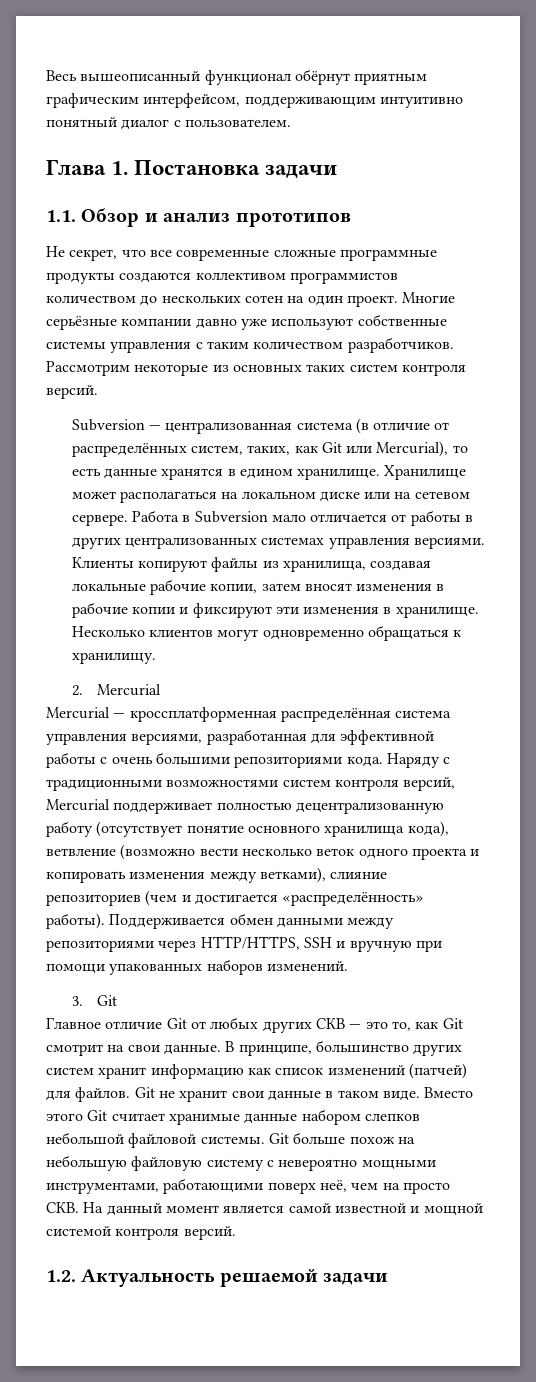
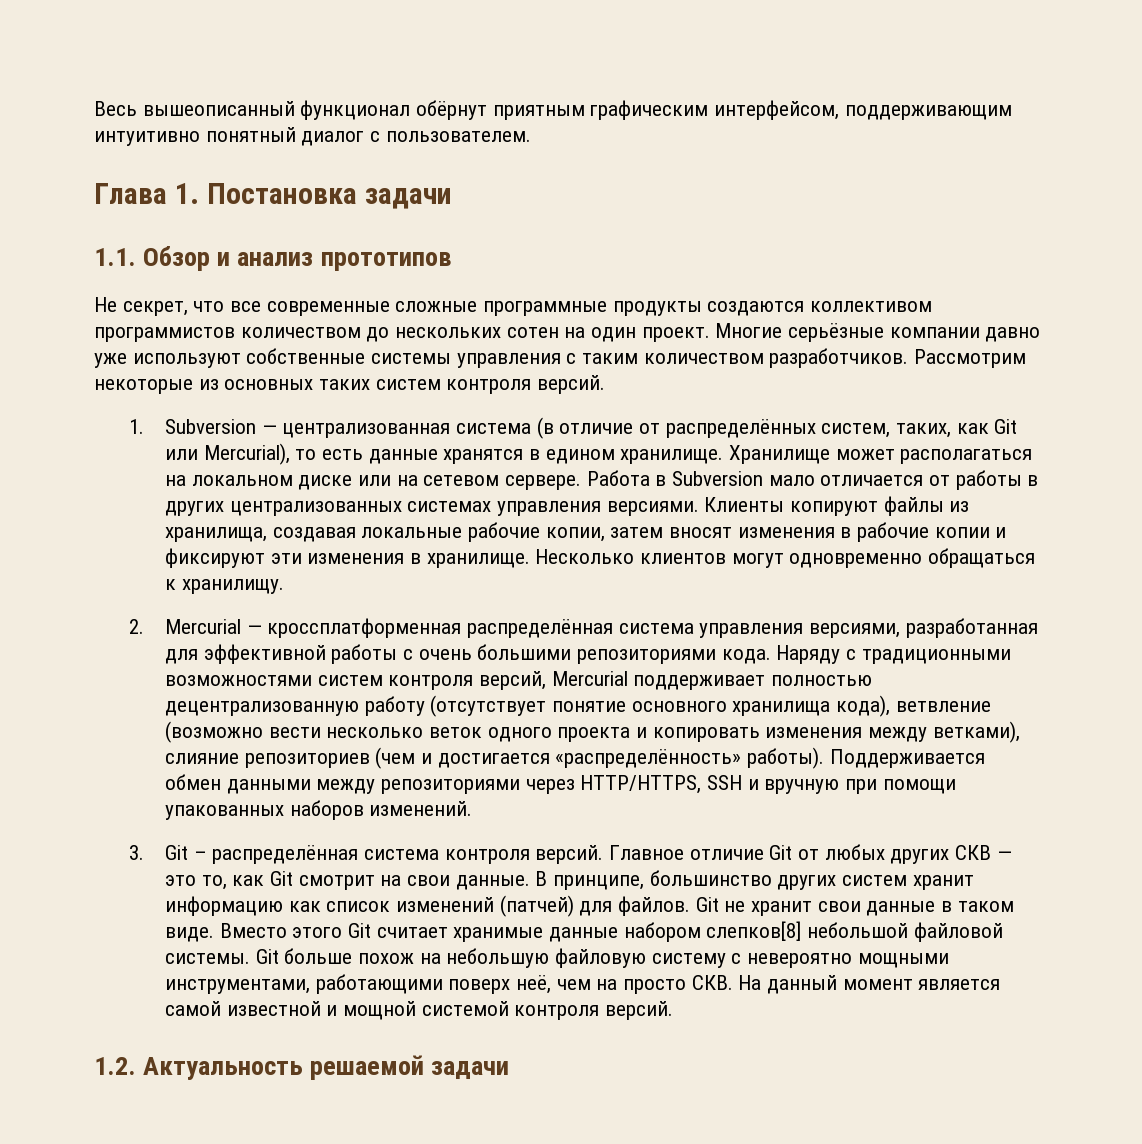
- Subversion — централизованная система (в отличие от распределённых систем, таких, как Git или Mercurial), то есть данные хранятся в едином хранилище.
+ 1. Subversion — централизованная система (в отличие от распределённых систем, таких, как Git или Mercurial), то есть данные хранятся в едином хранилище.
- 2. Mercurial
- Mercurial — кроссплатформенная распределённая система управления версиями, разработанная для эффективной работы с очень большими репозиториями кода.
+ 2. Mercurial — кроссплатформенная распределённая система управления версиями, разработанная для эффективной работы с очень большими репозиториями кода.
- 3. Git
- Главное отличие Git от любых других СКВ — это то, как Git смотрит на свои данные.
+ 3. Git – распределённая система контроля версий. Главное отличие Git от любых других СКВ — это то, как Git смотрит на свои данные.
- Вместо этого Git считает хранимые данные набором слепков небольшой файловой системы.
+ Вместо этого Git считает хранимые данные набором слепков[8] небольшой файловой системы.

